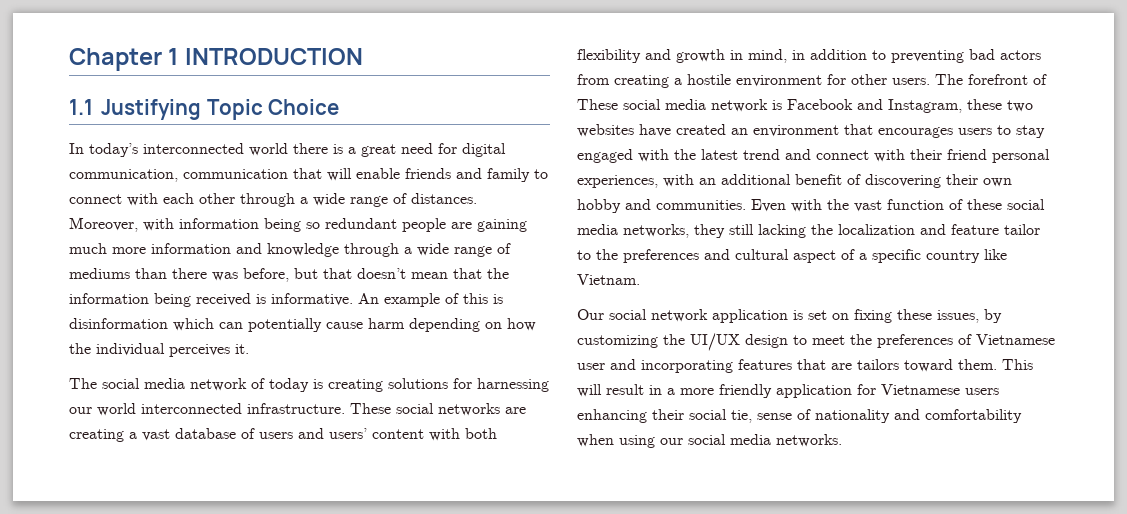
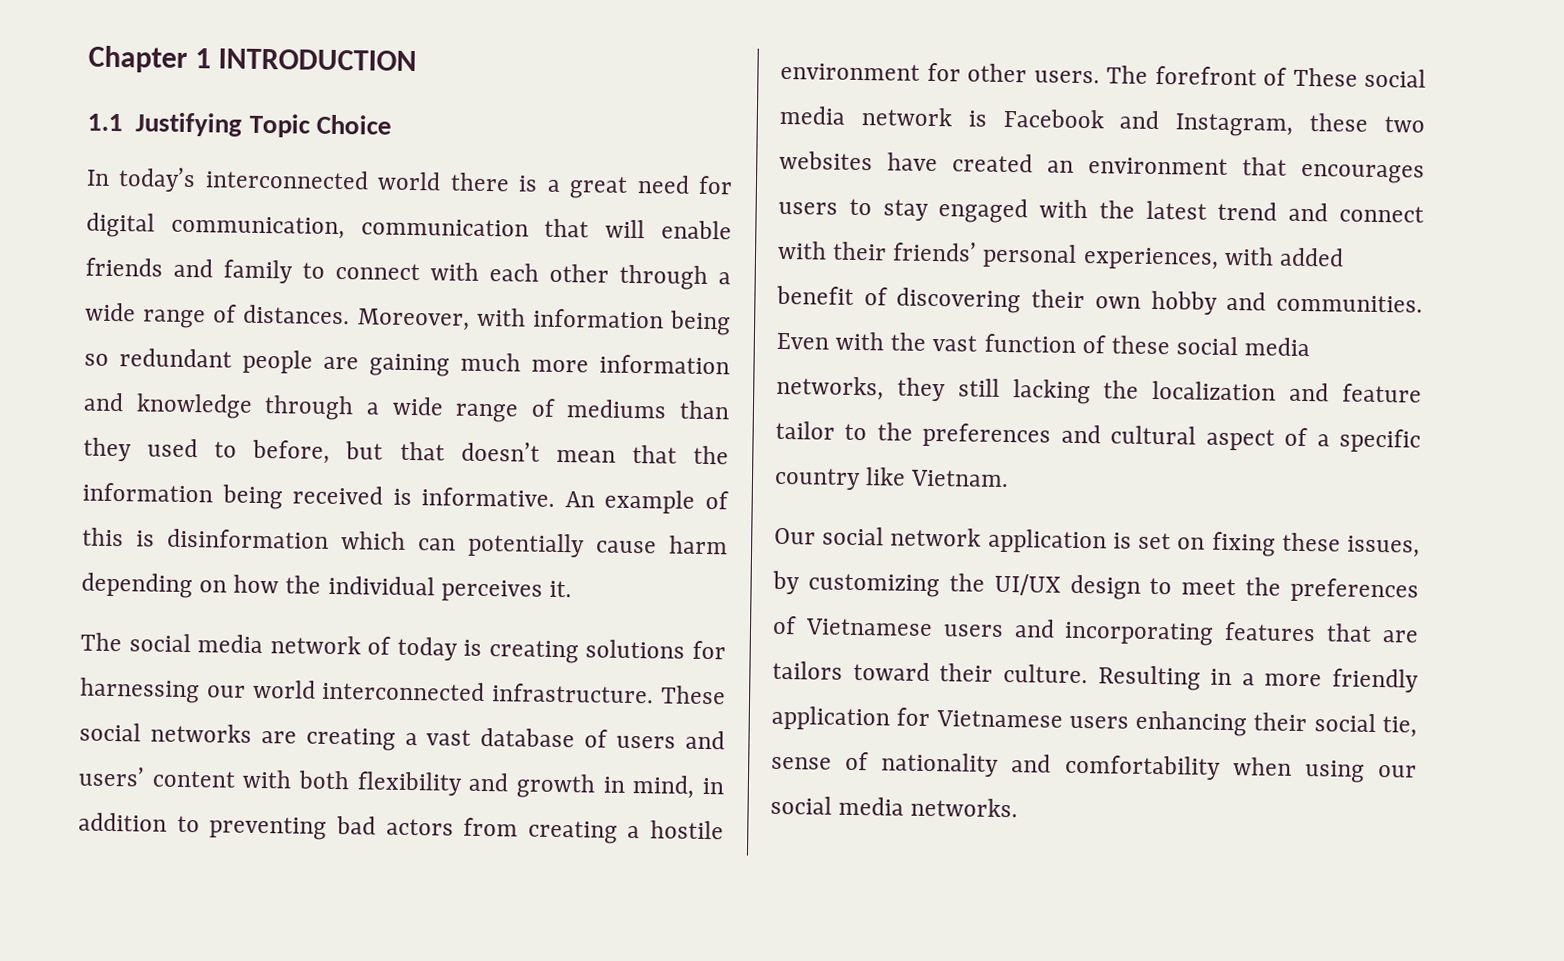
- Moreover, with information being so redundant people are gaining much more information and knowledge through a wide range of mediums than there was before, but that doesn’t mean that the information being received is informative.
+ Moreover, with information being so redundant people are gaining much more information and knowledge through a wide range of mediums than they used to before, but that doesn’t mean that the information being received is informative.
- The forefront of These social media network is Facebook and Instagram, these two websites have created an environment that encourages users to stay engaged with the latest trend and connect with their friend personal experiences, with an additional benefit of discovering their own hobby and communities.
+ The forefront of These social media network is Facebook and Instagram, these two websites have created an environment that encourages users to stay engaged with the latest trend and connect with their friends’ personal experiences, with added benefit of discovering their own hobby and communities.
- Our social network application is set on fixing these issues, by customizing the UI/UX design to meet the preferences of Vietnamese user and incorporating features that are tailors toward them. This will result in a more friendly application for Vietnamese users enhancing their social tie, sense of nationality and comfortability when using our social media networks.
+ Our social network application is set on fixing these issues, by customizing the UI/UX design to meet the preferences of Vietnamese users and incorporating features that are tailors toward their culture. Resulting in a more friendly application for Vietnamese users enhancing their social tie, sense of nationality and comfortability when using our social media networks.

